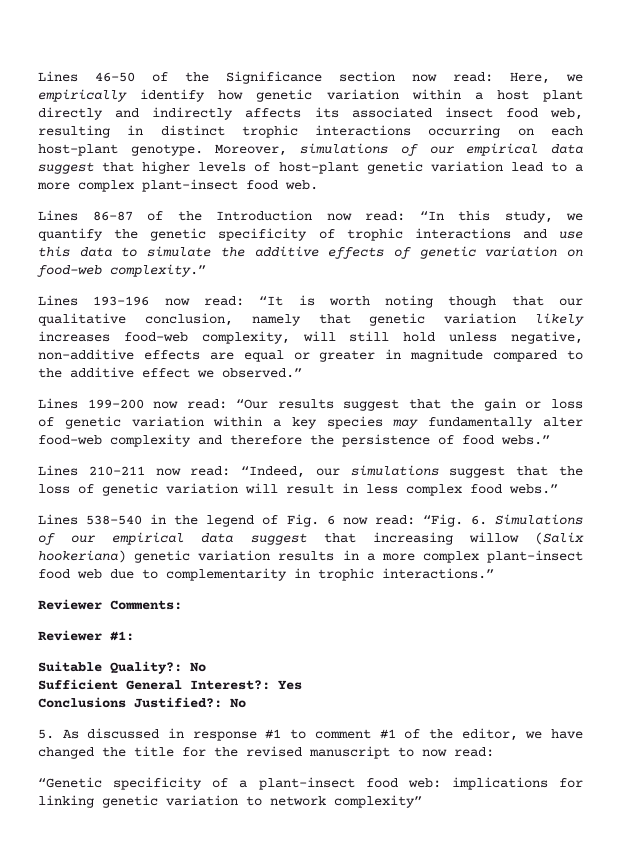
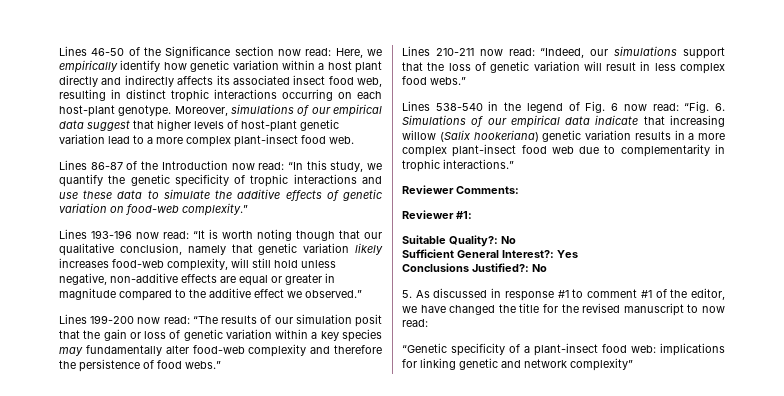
- Lines 86-87 of the Introduction now read: “In this study, we quantify the genetic specificity of trophic interactions and use this data to simulate the additive effects of genetic variation on food-web complexity.”
+ Lines 86-87 of the Introduction now read: “In this study, we quantify the genetic specificity of trophic interactions and use these data to simulate the additive effects of genetic variation on food-web complexity.”
- Lines 199-200 now read: “Our results suggest that the gain or loss of genetic variation within a key species may fundamentally alter food-web complexity and therefore the persistence of food webs.”
+ Lines 199-200 now read: “The results of our simulation posit that the gain or loss of genetic variation within a key species may fundamentally alter food-web complexity and therefore the persistence of food webs.”
- Lines 210-211 now read: “Indeed, our simulations suggest that the loss of genetic variation will result in less complex food webs.”
+ Lines 210-211 now read: “Indeed, our simulations support that the loss of genetic variation will result in less complex food webs.”
- Lines 538-540 in the legend of Fig. 6 now read: “Fig. 6. Simulations of our empirical data suggest that increasing willow (Salix hookeriana) genetic variation results in a more complex plant-insect food web due to complementarity in trophic interactions.”
+ Lines 538-540 in the legend of Fig. 6 now read: “Fig. 6. Simulations of our empirical data indicate that increasing willow (Salix hookeriana) genetic variation results in a more complex plant-insect food web due to complementarity in trophic interactions.”
- “Genetic specificity of a plant-insect food web: implications for linking genetic variation to network complexity”
+ “Genetic specificity of a plant-insect food web: implications for linking genetic and network complexity”

